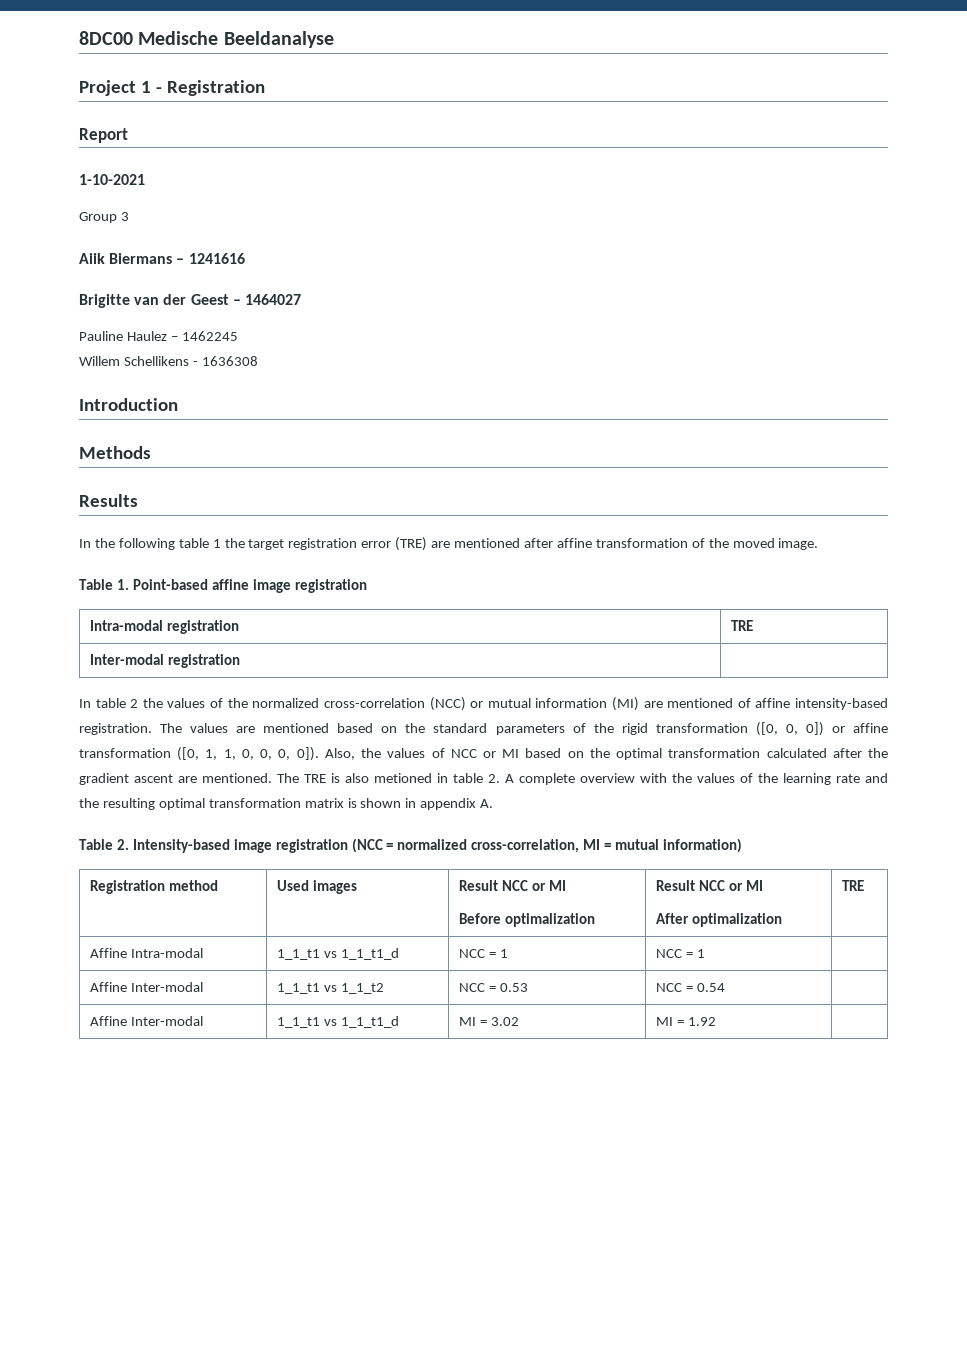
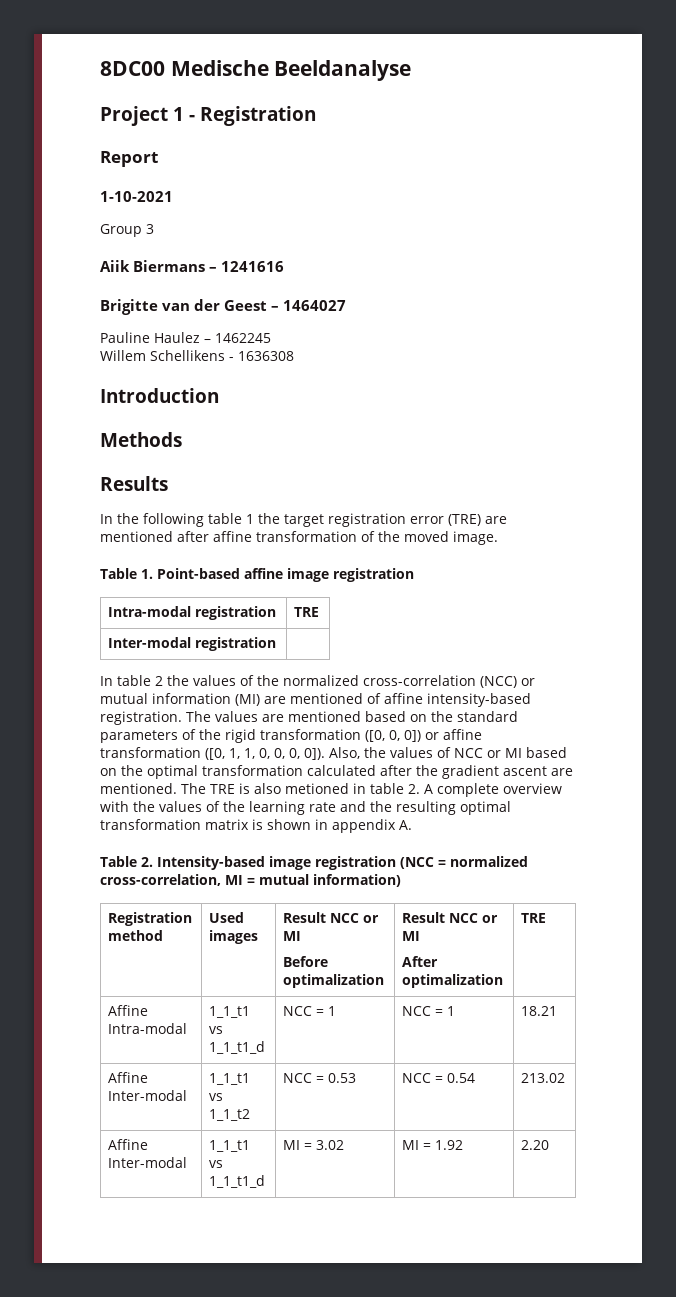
- Affine Intra-modal | 1_1_t1 vs 1_1_t1_d | NCC = 1 | NCC = 1 |
+ Affine Intra-modal | 1_1_t1 vs 1_1_t1_d | NCC = 1 | NCC = 1 | 18.21
- Affine Inter-modal | 1_1_t1 vs 1_1_t2 | NCC = 0.53 | NCC = 0.54 |
+ Affine Inter-modal | 1_1_t1 vs 1_1_t2 | NCC = 0.53 | NCC = 0.54 | 213.02
- Affine Inter-modal | 1_1_t1 vs 1_1_t1_d | MI = 3.02 | MI = 1.92 |
+ Affine Inter-modal | 1_1_t1 vs 1_1_t1_d | MI = 3.02 | MI = 1.92 | 2.20

